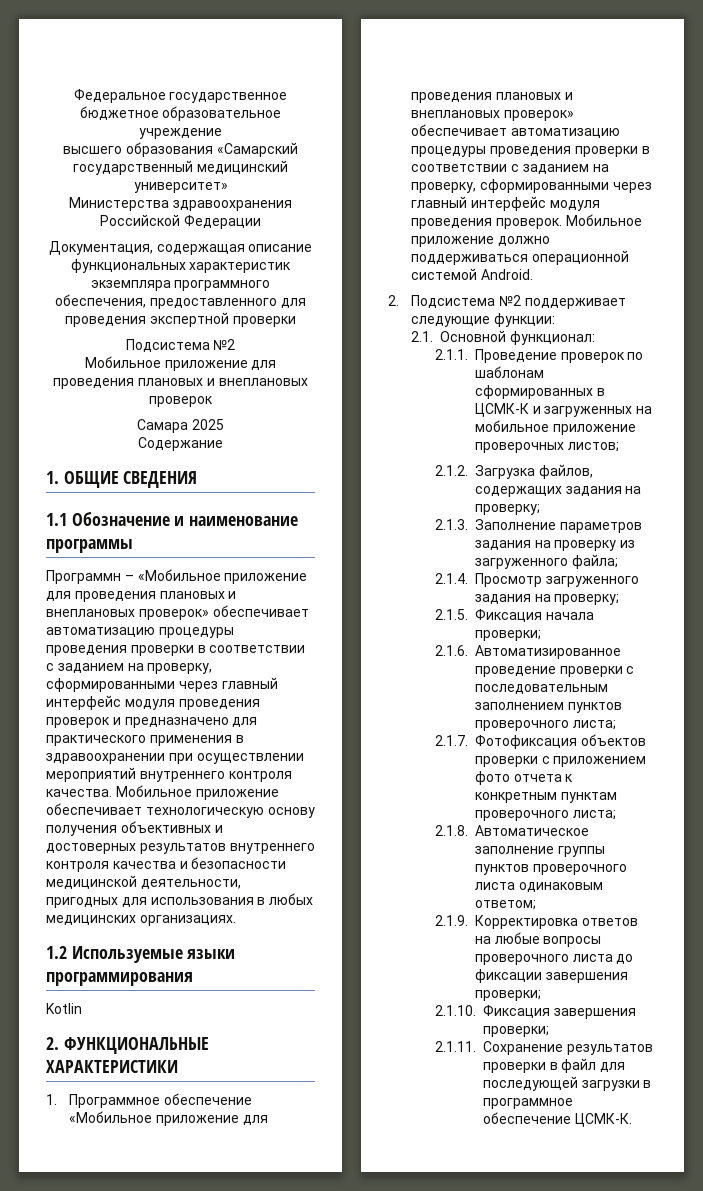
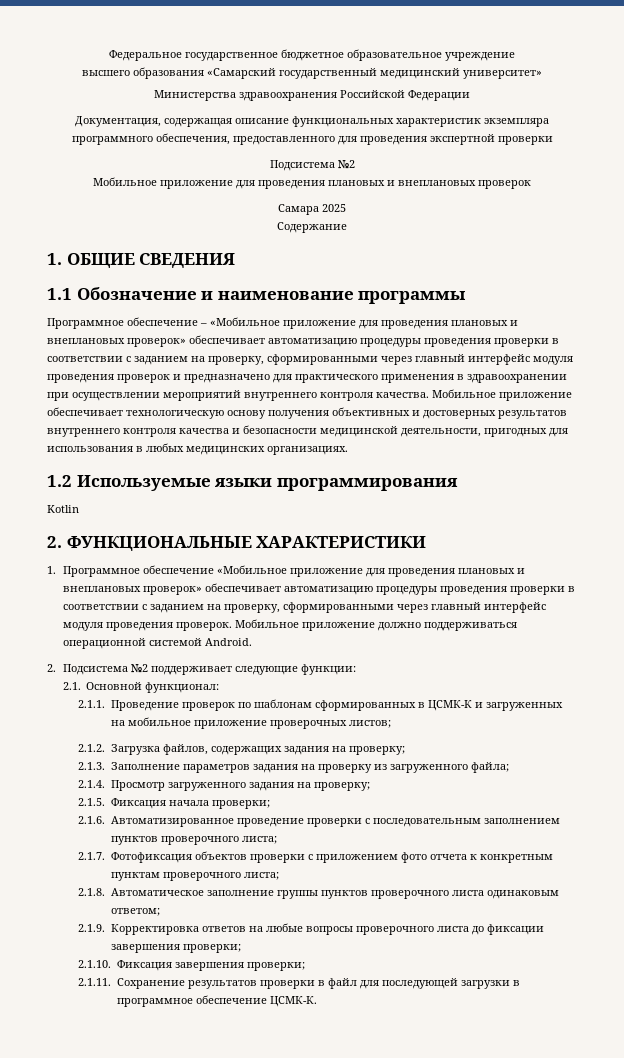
- Программн – «Мобильное приложение для проведения плановых и внеплановых проверок» обеспечивает автоматизацию процедуры проведения проверки в соответствии с заданием на проверку, сформированными через главный интерфейс модуля проведения проверок и предназначено для практического применения в здравоохранении при осуществлении мероприятий внутреннего контроля качества.
+ Программное обеспечение – «Мобильное приложение для проведения плановых и внеплановых проверок» обеспечивает автоматизацию процедуры проведения проверки в соответствии с заданием на проверку, сформированными через главный интерфейс модуля проведения проверок и предназначено для практического применения в здравоохранении при осуществлении мероприятий внутреннего контроля качества.

